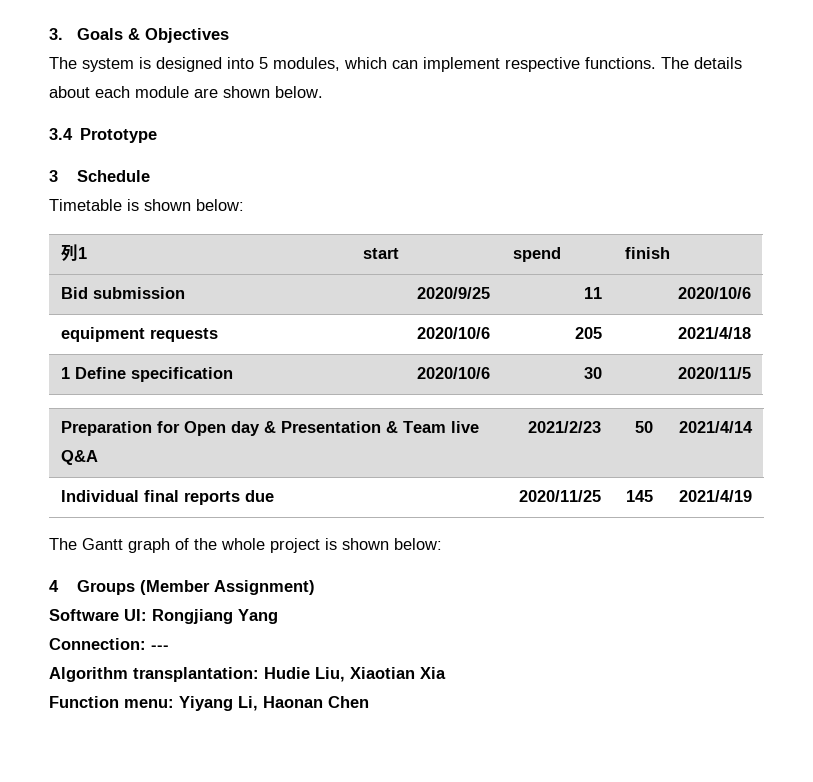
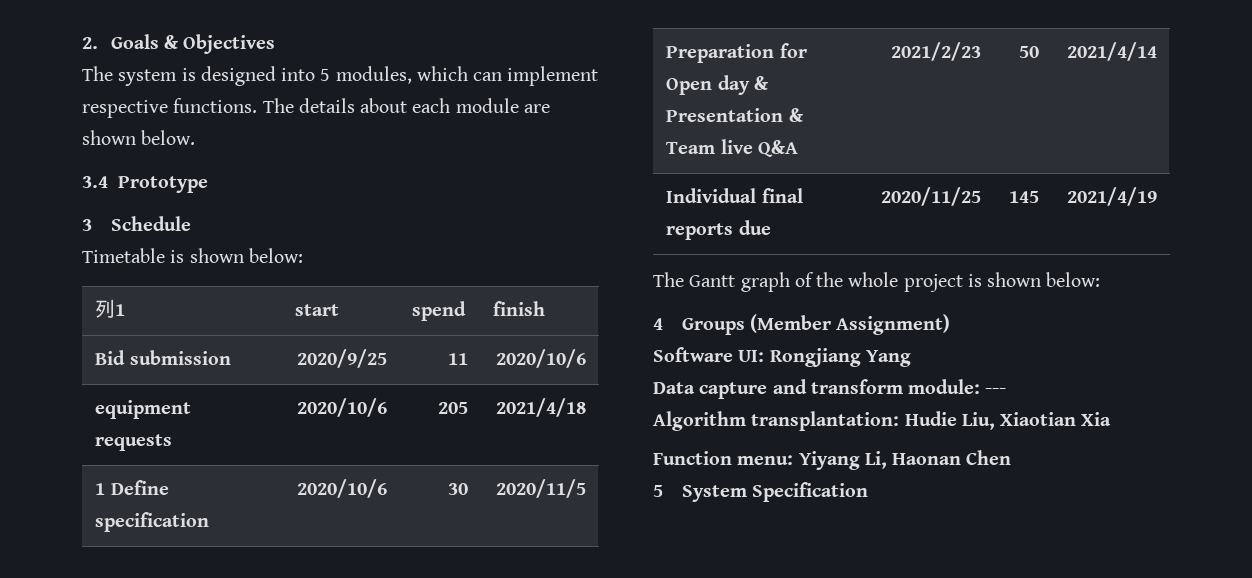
- 3. Goals & Objectives
+ 2. Goals & Objectives
- Connection: ---
+ Data capture and transform module: ---
+ 5 System Specification

